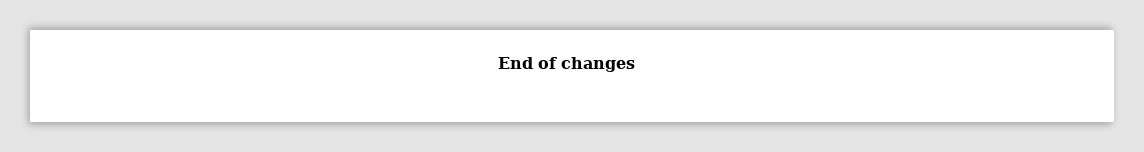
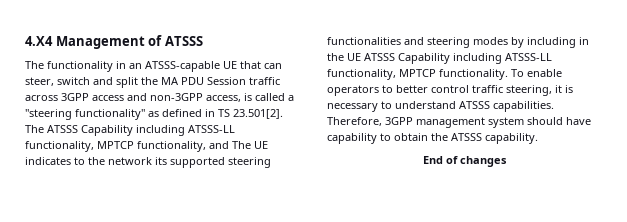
+ 4.X4 Management of ATSSS
+ The functionality in an ATSSS-capable UE that can steer, switch and split the MA PDU Session traffic across 3GPP access and non-3GPP access, is called a "steering functionality" as defined in TS 23.501[2]. The ATSSS Capability including ATSSS-LL functionality, MPTCP functionality, and The UE indicates to the network its supported steering functionalities and steering modes by including in the UE ATSSS Capability including ATSSS-LL functionality, MPTCP functionality. To enable operators to better control traffic steering, it is necessary to understand ATSSS capabilities. Therefore, 3GPP management system should have capability to obtain the ATSSS capability.

